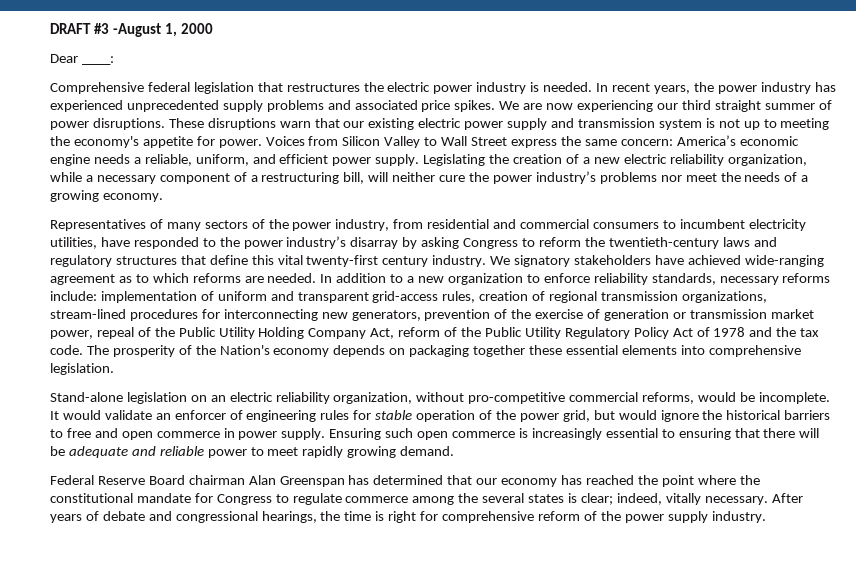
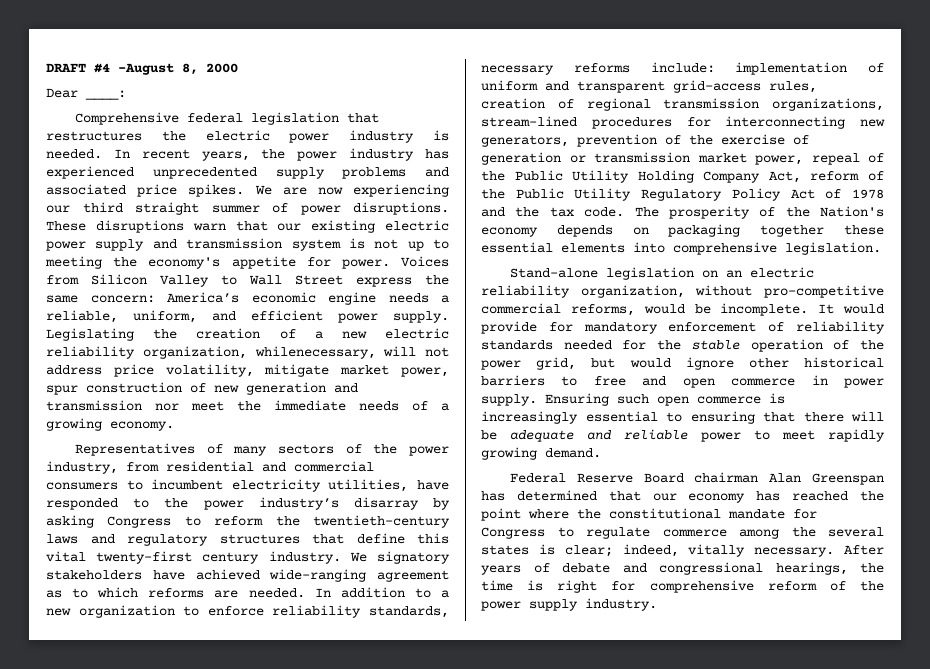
- DRAFT #3 -August 1, 2000
+ DRAFT #4 -August 8, 2000
- Legislating the creation of a new electric reliability organization, while a necessary component of a restructuring bill, will neither cure the power industry’s problems nor meet the needs of a growing economy.
+ Legislating the creation of a new electric reliability organization, whilenecessary, will not address price volatility, mitigate market power, spur construction of new generation and transmission nor meet the immediate needs of a growing economy.
- It would validate an enforcer of engineering rules for stable operation of the power grid, but would ignore the historical barriers to free and open commerce in power supply.
+ It would provide for mandatory enforcement of reliability standards needed for the stable operation of the power grid, but would ignore other historical barriers to free and open commerce in power supply.

